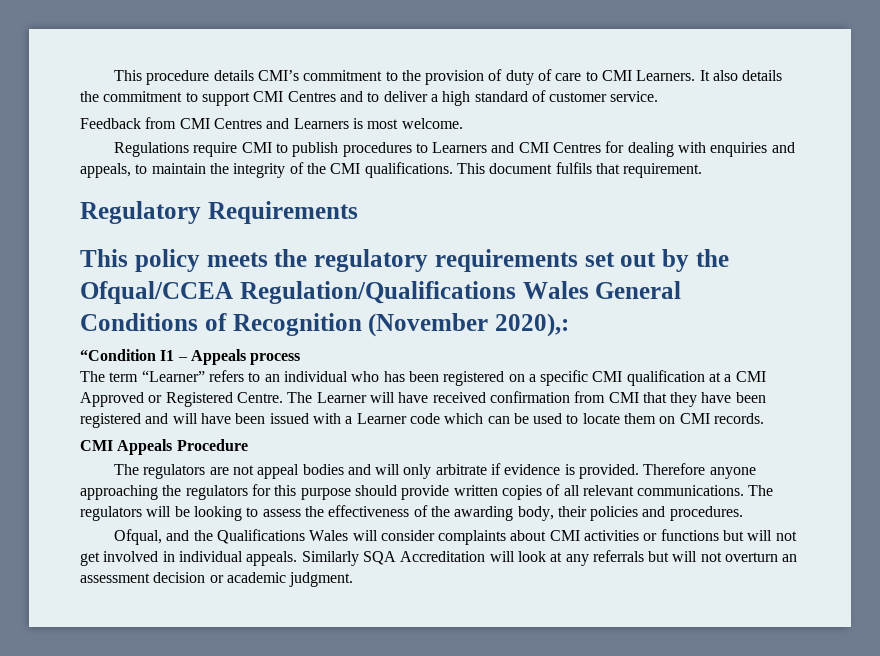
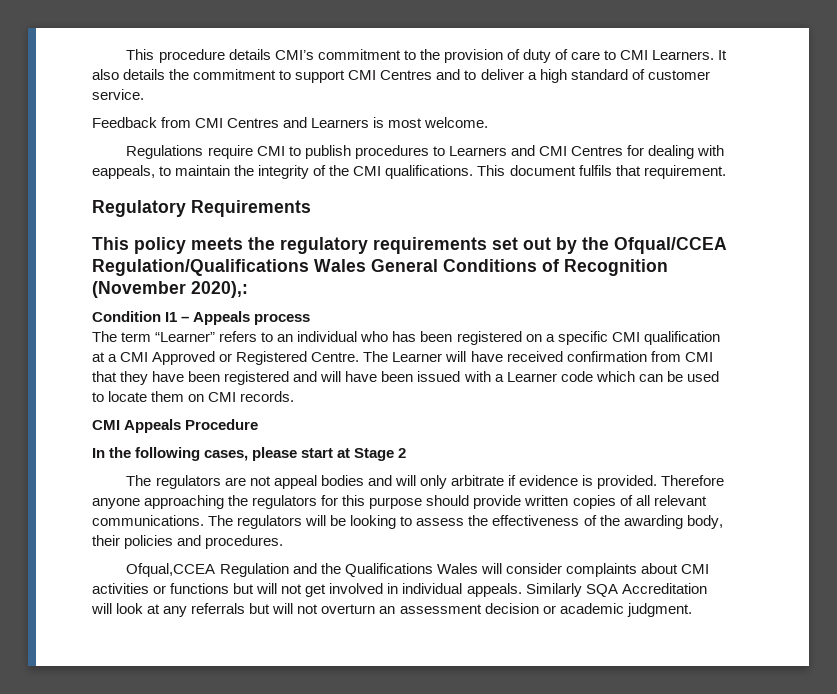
- Regulations require CMI to publish procedures to Learners and CMI Centres for dealing with enquiries and appeals, to maintain the integrity of the CMI qualifications.
+ Regulations require CMI to publish procedures to Learners and CMI Centres for dealing with eappeals, to maintain the integrity of the CMI qualifications.
- “Condition I1 – Appeals process
+ Condition I1 – Appeals process
+ In the following cases, please start at Stage 2
- Ofqual, and the Qualifications Wales will consider complaints about CMI activities or functions but will not get involved in individual appeals.
+ Ofqual,CCEA Regulation and the Qualifications Wales will consider complaints about CMI activities or functions but will not get involved in individual appeals.

